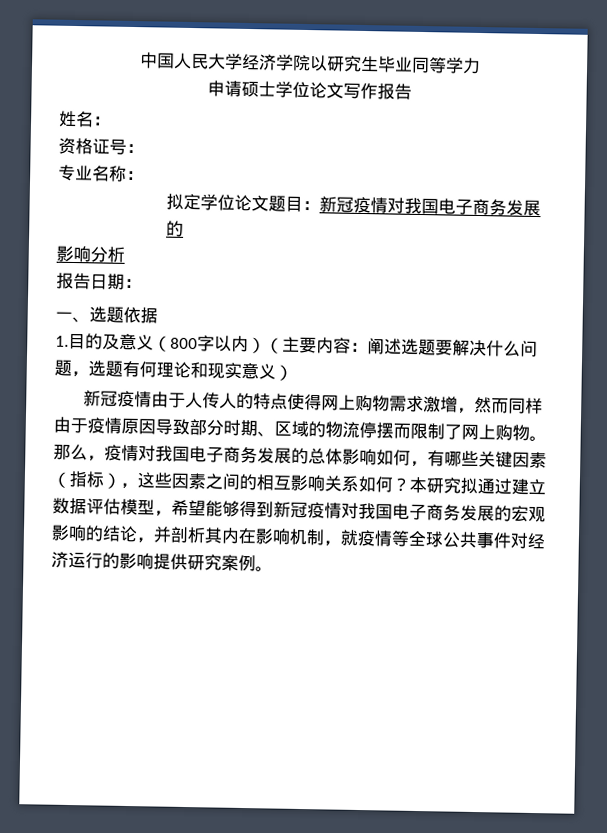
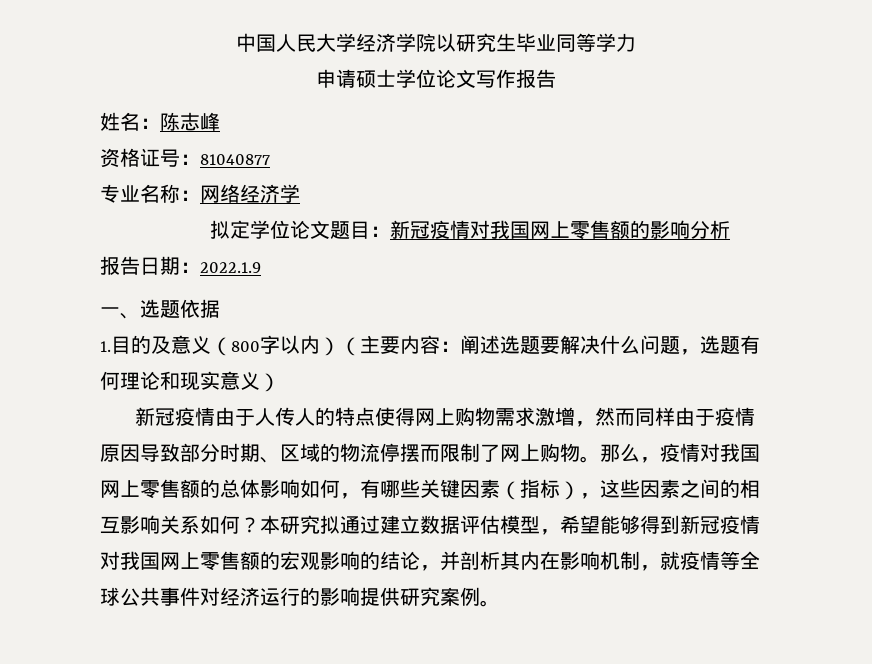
- 姓名：
+ 姓名：陈志峰
- 资格证号：
+ 资格证号：81040877
- 专业名称：
+ 专业名称：网络经济学
- 拟定学位论文题目：新冠疫情对我国电子商务发展的
- 影响分析
+ 拟定学位论文题目：新冠疫情对我国网上零售额的影响分析
- 报告日期：
+ 报告日期：2022.1.9
- 那么，疫情对我国电子商务发展的总体影响如何，有哪些关键因素（指标），这些因素之间的相互影响关系如何？
+ 那么，疫情对我国网上零售额的总体影响如何，有哪些关键因素（指标），这些因素之间的相互影响关系如何？
- 本研究拟通过建立数据评估模型，希望能够得到新冠疫情对我国电子商务发展的宏观影响的结论，并剖析其内在影响机制，就疫情等全球公共事件对经济运行的影响提供研究案例。
+ 本研究拟通过建立数据评估模型，希望能够得到新冠疫情对我国网上零售额的宏观影响的结论，并剖析其内在影响机制，就疫情等全球公共事件对经济运行的影响提供研究案例。

